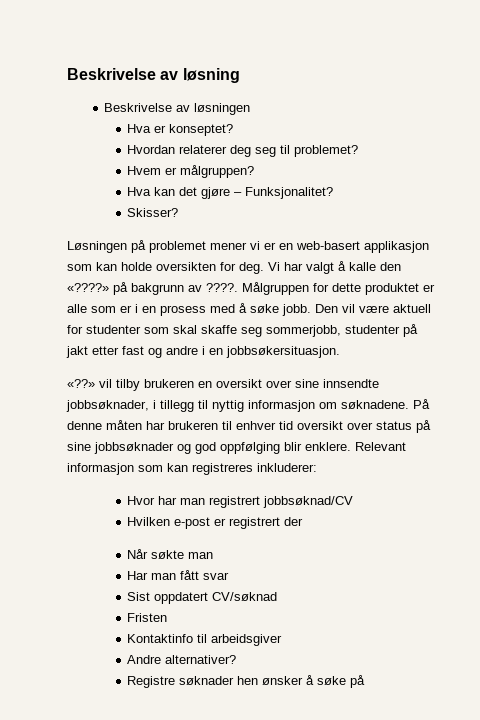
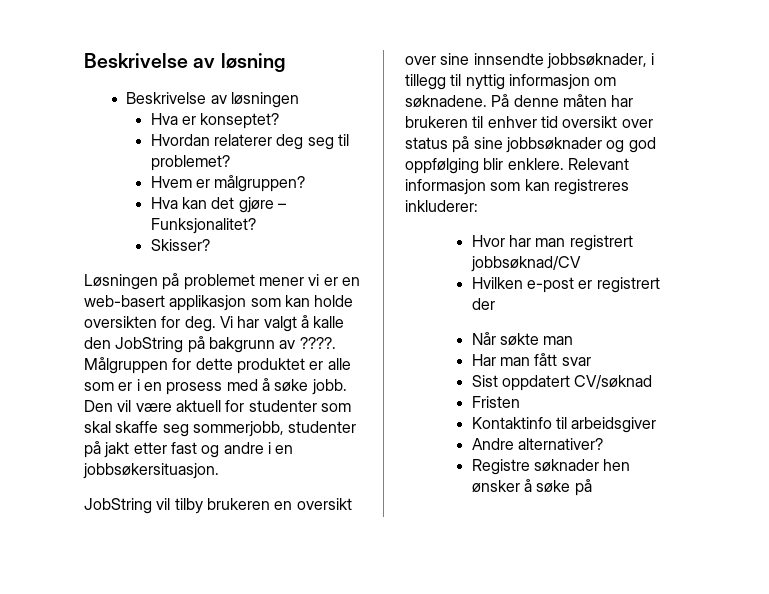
- Vi har valgt å kalle den «????» på bakgrunn av ????.
+ Vi har valgt å kalle den JobString på bakgrunn av ????.
- «??» vil tilby brukeren en oversikt over sine innsendte jobbsøknader, i tillegg til nyttig informasjon om søknadene.
+ JobString vil tilby brukeren en oversikt over sine innsendte jobbsøknader, i tillegg til nyttig informasjon om søknadene.

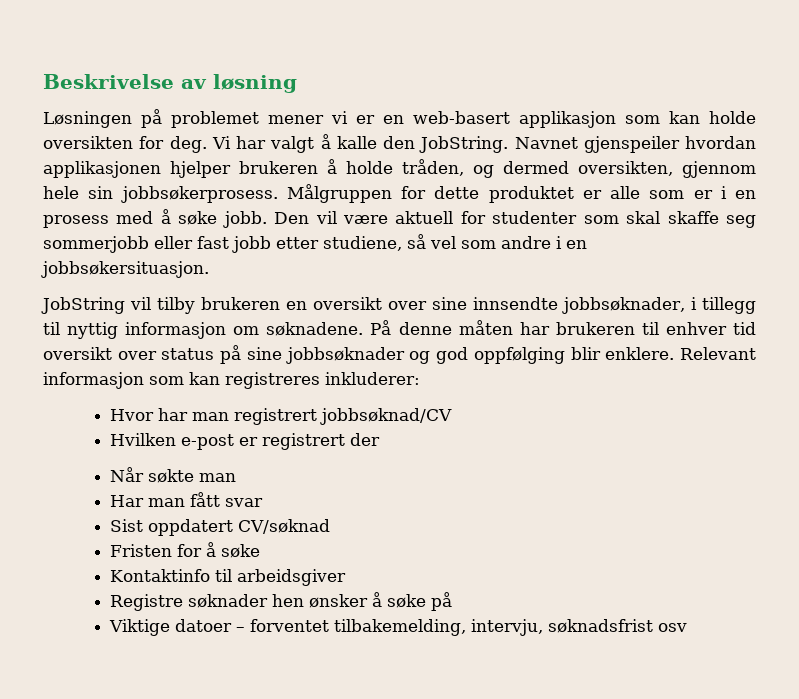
- Beskrivelse av løsningen
- Hva er konseptet?
- Hvordan relaterer deg seg til problemet?
- Hvem er målgruppen?
- Hva kan det gjøre – Funksjonalitet?
- Skisser?
- Vi har valgt å kalle den JobString på bakgrunn av ????.
+ Vi har valgt å kalle den JobString. Navnet gjenspeiler hvordan applikasjonen hjelper brukeren å holde tråden, og dermed oversikten, gjennom hele sin jobbsøkerprosess.
- Den vil være aktuell for studenter som skal skaffe seg sommerjobb, studenter på jakt etter fast og andre i en jobbsøkersituasjon.
+ Den vil være aktuell for studenter som skal skaffe seg sommerjobb eller fast jobb etter studiene, så vel som andre i en jobbsøkersituasjon.
- Fristen
+ Fristen for å søke
- Andre alternativer?
+ Viktige datoer – forventet tilbakemelding, intervju, søknadsfrist osv

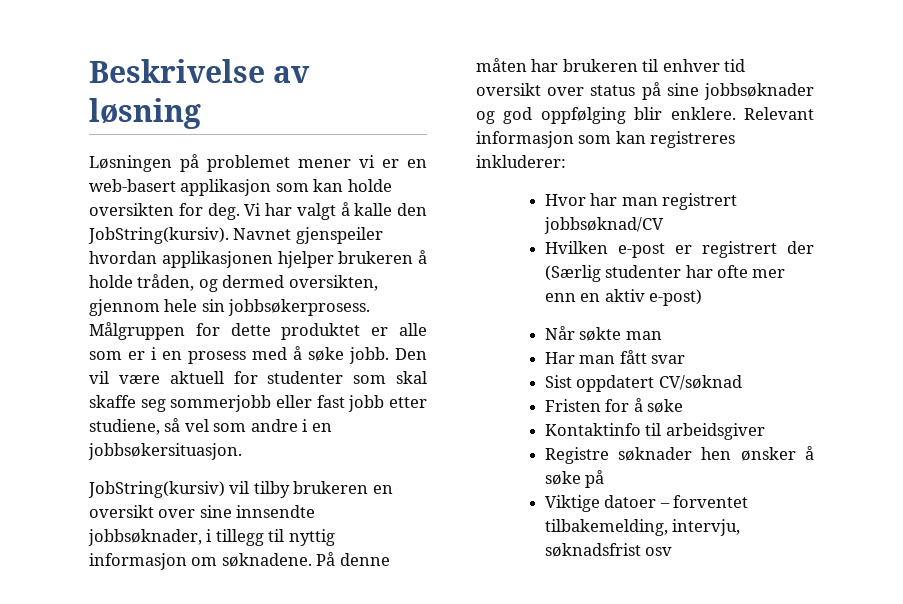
- Vi har valgt å kalle den JobString.
+ Vi har valgt å kalle den JobString(kursiv).
- JobString vil tilby brukeren en oversikt over sine innsendte jobbsøknader, i tillegg til nyttig informasjon om søknadene.
+ JobString(kursiv) vil tilby brukeren en oversikt over sine innsendte jobbsøknader, i tillegg til nyttig informasjon om søknadene.
- Hvilken e-post er registrert der
+ Hvilken e-post er registrert der (Særlig studenter har ofte mer enn en aktiv e-post)

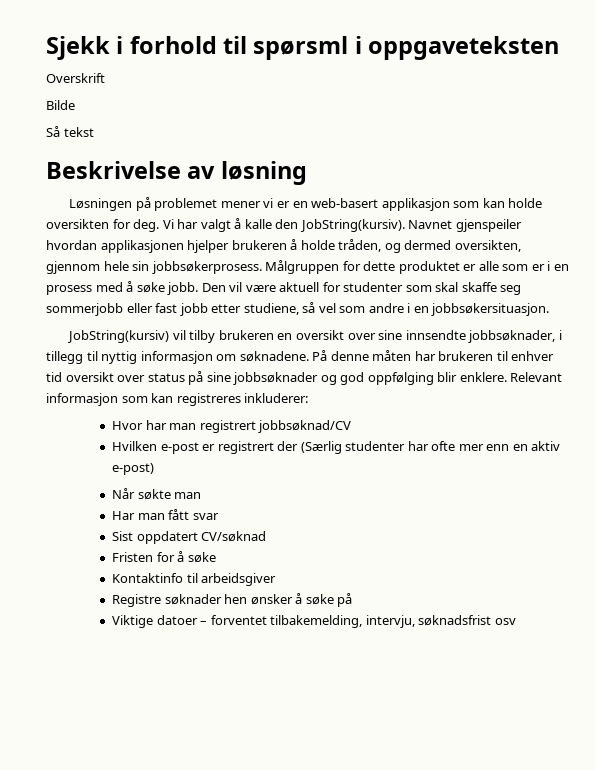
+ Sjekk i forhold til spørsml i oppgaveteksten
+ Overskrift
+ Bilde
+ Så tekst

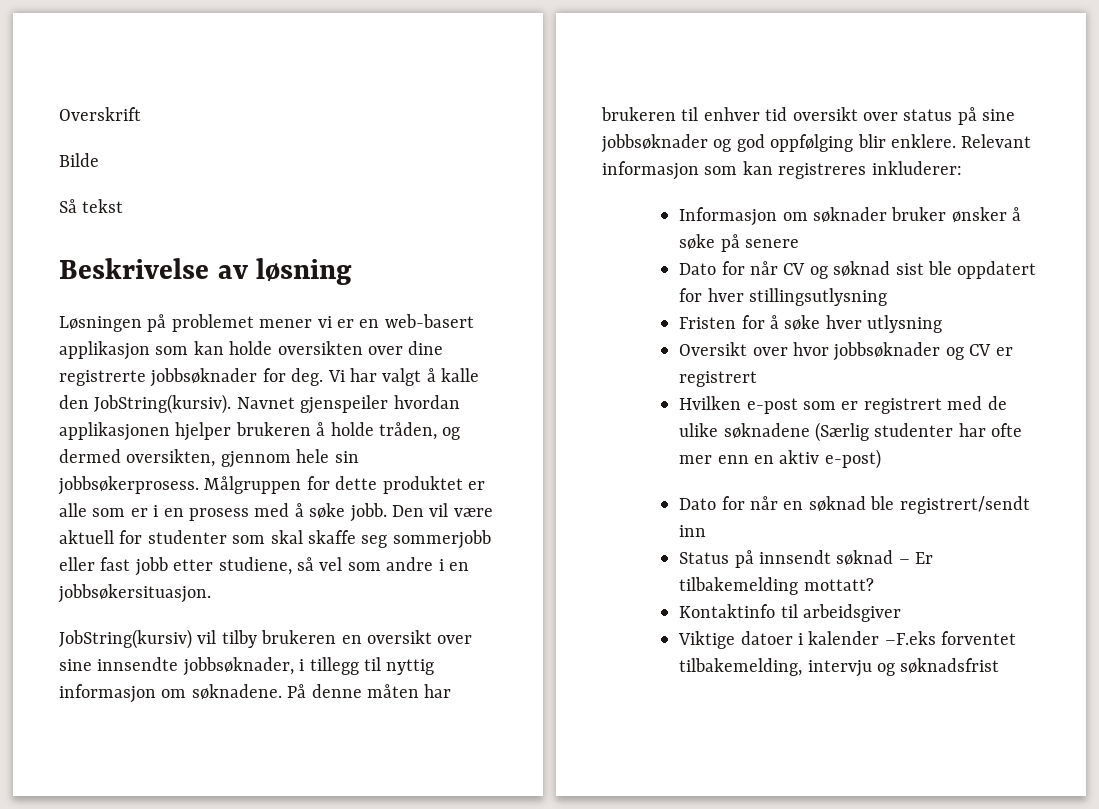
- Sjekk i forhold til spørsml i oppgaveteksten
- Løsningen på problemet mener vi er en web-basert applikasjon som kan holde oversikten for deg.
+ Løsningen på problemet mener vi er en web-basert applikasjon som kan holde oversikten over dine registrerte jobbsøknader for deg.
- Hvor har man registrert jobbsøknad/CV
+ Informasjon om søknader bruker ønsker å søke på senere
+ Dato for når CV og søknad sist ble oppdatert for hver stillingsutlysning
+ Fristen for å søke hver utlysning
+ Oversikt over hvor jobbsøknader og CV er registrert
- Hvilken e-post er registrert der (Særlig studenter har ofte mer enn en aktiv e-post)
+ Hvilken e-post som er registrert med de ulike søknadene (Særlig studenter har ofte mer enn en aktiv e-post)
- Når søkte man
- Har man fått svar
- Sist oppdatert CV/søknad
- Fristen for å søke
+ Dato for når en søknad ble registrert/sendt inn
+ Status på innsendt søknad – Er tilbakemelding mottatt?
  Kontaktinfo til arbeidsgiver
- Registre søknader hen ønsker å søke på
- Viktige datoer – forventet tilbakemelding, intervju, søknadsfrist osv
+ Viktige datoer i kalender –F.eks forventet tilbakemelding, intervju og søknadsfrist

